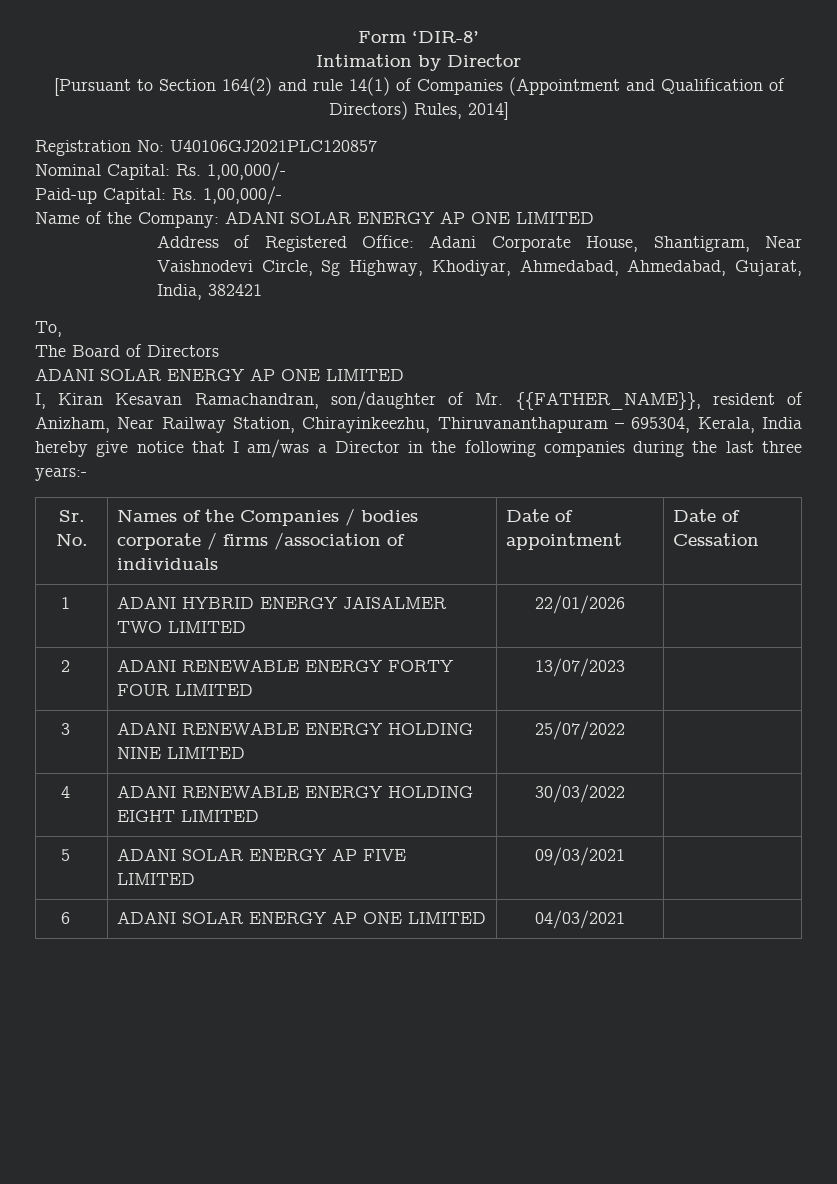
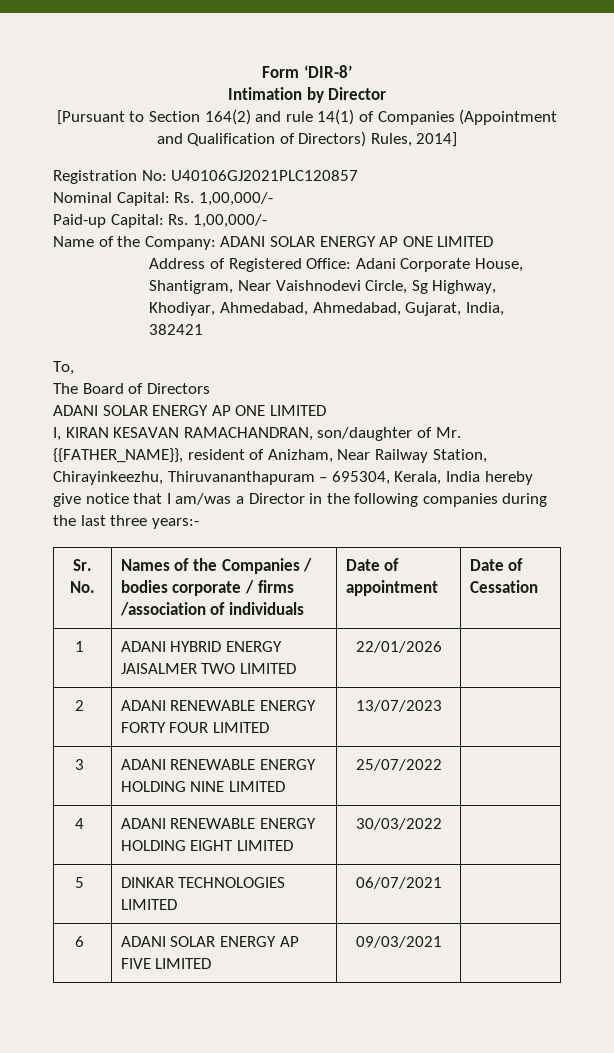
- I, Kiran Kesavan Ramachandran, son/daughter of Mr. {{FATHER_NAME}}, resident of Anizham, Near Railway Station, Chirayinkeezhu, Thiruvananthapuram – 695304, Kerala, India hereby give notice that I am/was a Director in the following companies during the last three years:-
+ I, KIRAN KESAVAN RAMACHANDRAN, son/daughter of Mr. {{FATHER_NAME}}, resident of Anizham, Near Railway Station, Chirayinkeezhu, Thiruvananthapuram – 695304, Kerala, India hereby give notice that I am/was a Director in the following companies during the last three years:-
- 5 | ADANI SOLAR ENERGY AP FIVE LIMITED | 09/03/2021 |
+ 5 | DINKAR TECHNOLOGIES LIMITED | 06/07/2021 |
+ 6 | ADANI SOLAR ENERGY AP FIVE LIMITED | 09/03/2021 |
- 6 | ADANI SOLAR ENERGY AP ONE LIMITED | 04/03/2021 |

